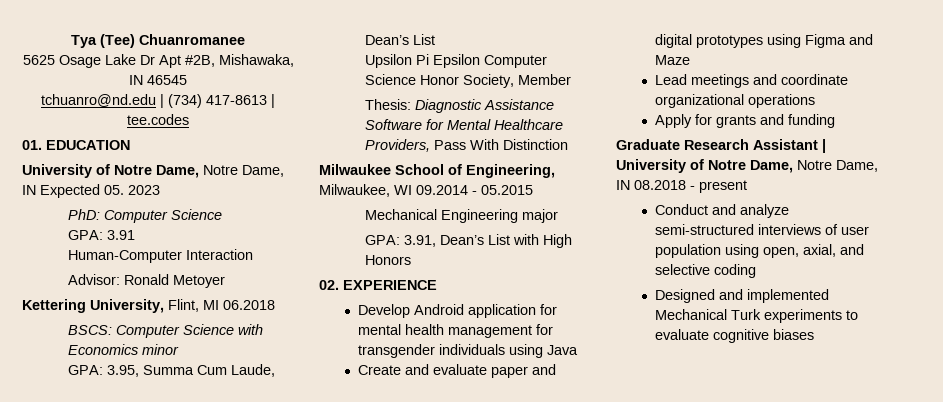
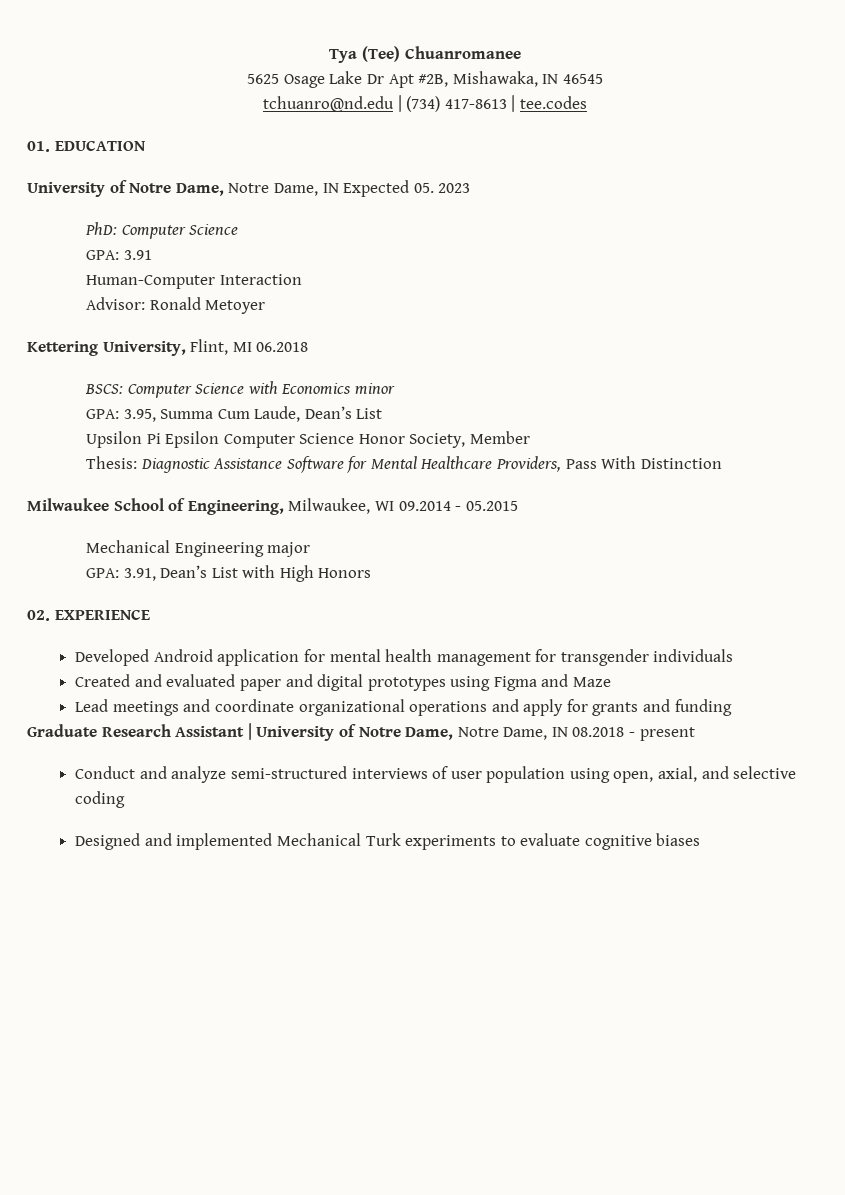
- Develop Android application for mental health management for transgender individuals using Java
- Create and evaluate paper and digital prototypes using Figma and Maze
+ Developed Android application for mental health management for transgender individuals
+ Created and evaluated paper and digital prototypes using Figma and Maze
- Lead meetings and coordinate organizational operations
- Apply for grants and funding
+ Lead meetings and coordinate organizational operations and apply for grants and funding

